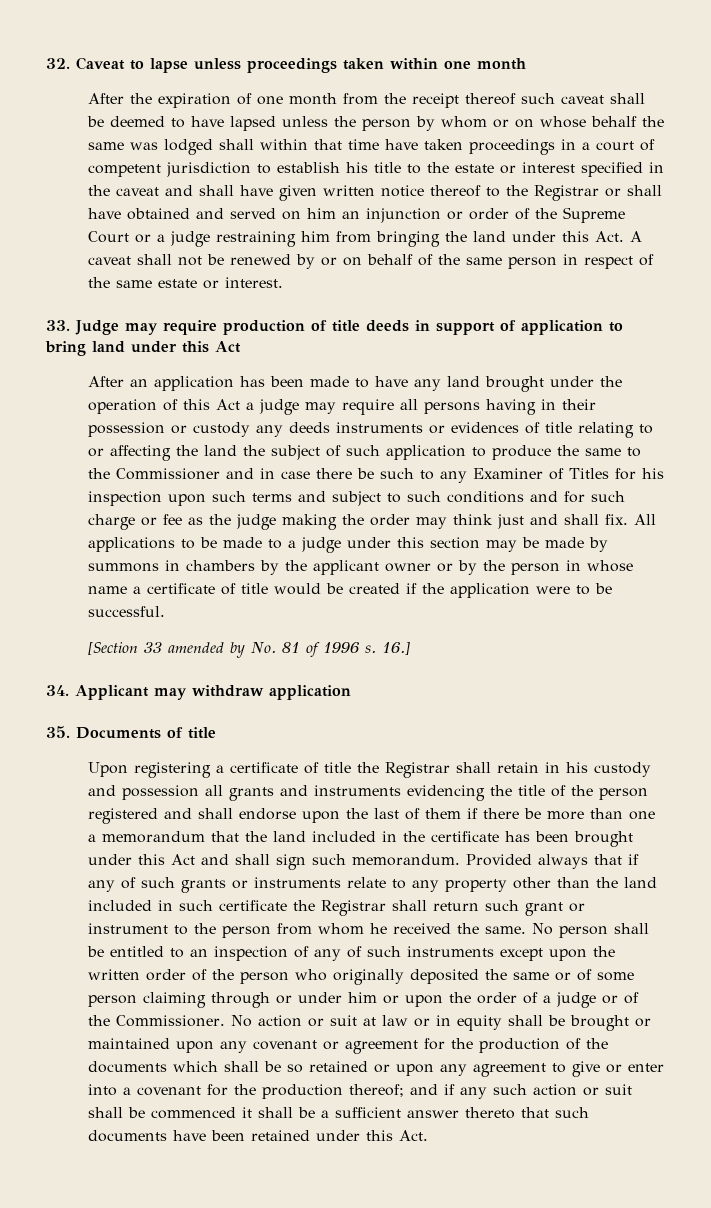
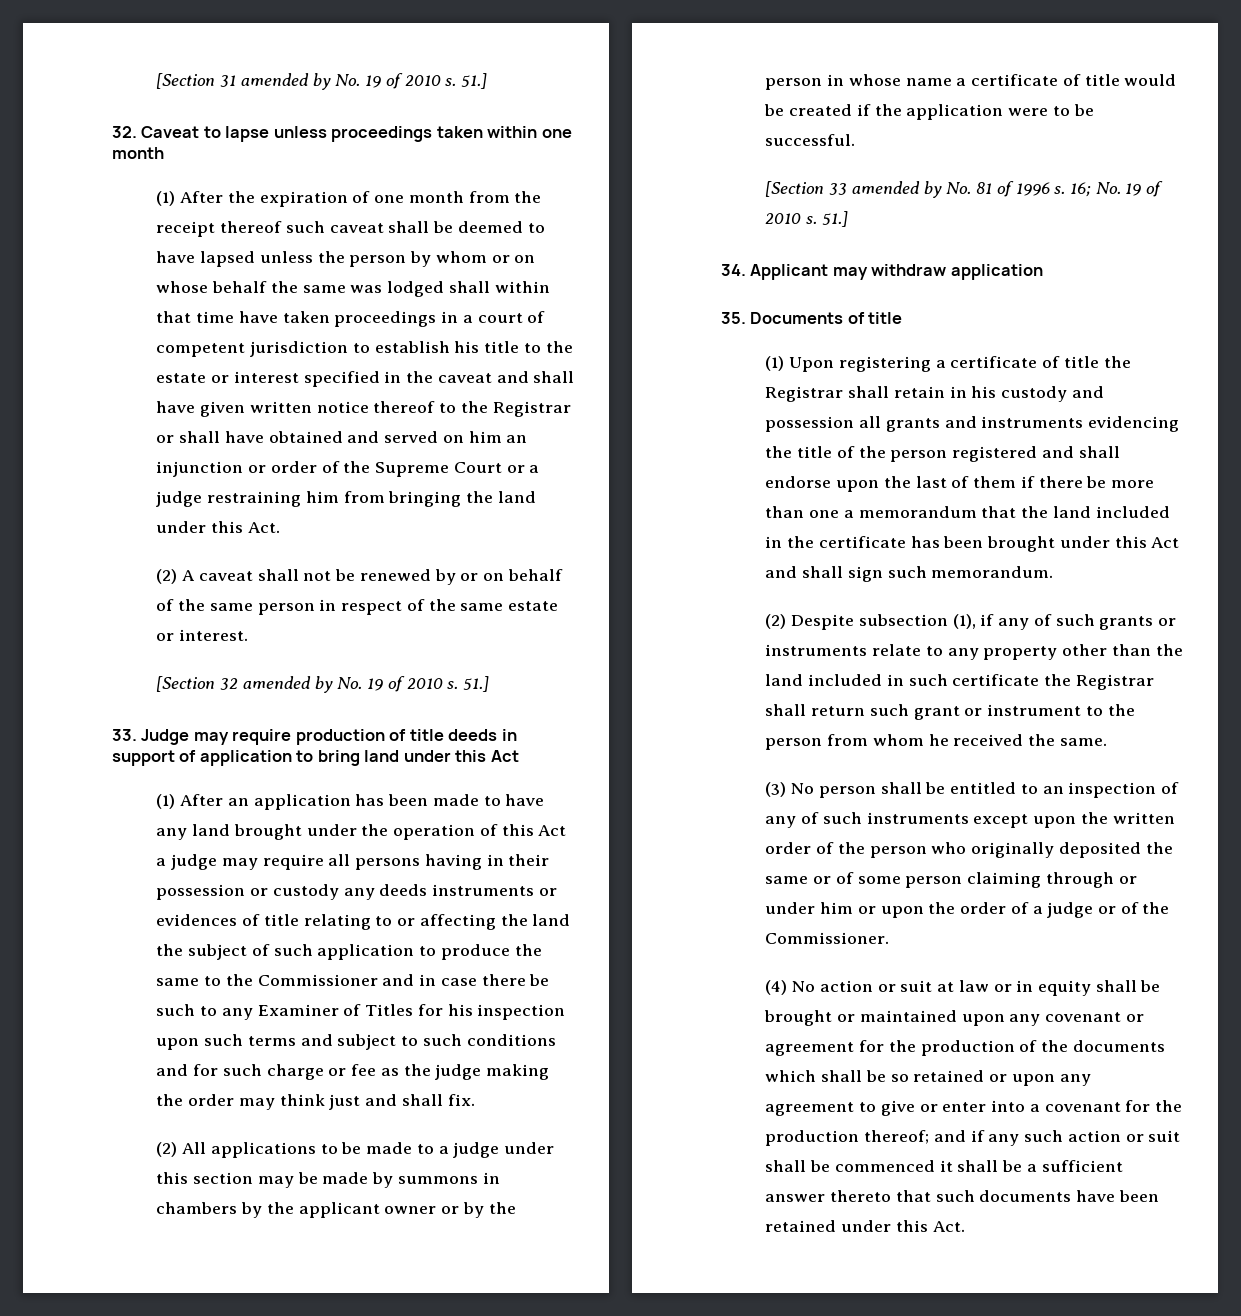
+ [Section 31 amended by No. 19 of 2010 s. 51.]
- After the expiration of one month from the receipt thereof such caveat shall be deemed to have lapsed unless the person by whom or on whose behalf the same was lodged shall within that time have taken proceedings in a court of competent jurisdiction to establish his title to the estate or interest specified in the caveat and shall have given written notice thereof to the Registrar or shall have obtained and served on him an injunction or order of the Supreme Court or a judge restraining him from bringing the land under this Act. A caveat shall not be renewed by or on behalf of the same person in respect of the same estate or interest.
+ (1) After the expiration of one month from the receipt thereof such caveat shall be deemed to have lapsed unless the person by whom or on whose behalf the same was lodged shall within that time have taken proceedings in a court of competent jurisdiction to establish his title to the estate or interest specified in the caveat and shall have given written notice thereof to the Registrar or shall have obtained and served on him an injunction or order of the Supreme Court or a judge restraining him from bringing the land under this Act.
+ (2) A caveat shall not be renewed by or on behalf of the same person in respect of the same estate or interest.
+ [Section 32 amended by No. 19 of 2010 s. 51.]
- After an application has been made to have any land brought under the operation of this Act a judge may require all persons having in their possession or custody any deeds instruments or evidences of title relating to or affecting the land the subject of such application to produce the same to the Commissioner and in case there be such to any Examiner of Titles for his inspection upon such terms and subject to such conditions and for such charge or fee as the judge making the order may think just and shall fix. All applications to be made to a judge under this section may be made by summons in chambers by the applicant owner or by the person in whose name a certificate of title would be created if the application were to be successful.
+ (1) After an application has been made to have any land brought under the operation of this Act a judge may require all persons having in their possession or custody any deeds instruments or evidences of title relating to or affecting the land the subject of such application to produce the same to the Commissioner and in case there be such to any Examiner of Titles for his inspection upon such terms and subject to such conditions and for such charge or fee as the judge making the order may think just and shall fix.
+ (2) All applications to be made to a judge under this section may be made by summons in chambers by the applicant owner or by the person in whose name a certificate of title would be created if the application were to be successful.
- 16.]
+ 16; No. 19 of 2010 s. 51.]
- Upon registering a certificate of title the Registrar shall retain in his custody and possession all grants and instruments evidencing the title of the person registered and shall endorse upon the last of them if there be more than one a memorandum that the land included in the certificate has been brought under this Act and shall sign such memorandum. Provided always that if any of such grants or instruments relate to any property other than the land included in such certificate the Registrar shall return such grant or instrument to the person from whom he received the same. No person shall be entitled to an inspection of any of such instruments except upon the written order of the person who originally deposited the same or of some person claiming through or under him or upon the order of a judge or of the Commissioner. No action or suit at law or in equity shall be brought or maintained upon any covenant or agreement for the production of the documents which shall be so retained or upon any agreement to give or enter into a covenant for the production thereof;
+ (1) Upon registering a certificate of title the Registrar shall retain in his custody and possession all grants and instruments evidencing the title of the person registered and shall endorse upon the last of them if there be more than one a memorandum that the land included in the certificate has been brought under this Act and shall sign such memorandum.
+ (2) Despite subsection (1), if any of such grants or instruments relate to any property other than the land included in such certificate the Registrar shall return such grant or instrument to the person from whom he received the same.
+ (3) No person shall be entitled to an inspection of any of such instruments except upon the written order of the person who originally deposited the same or of some person claiming through or under him or upon the order of a judge or of the Commissioner.
+ (4) No action or suit at law or in equity shall be brought or maintained upon any covenant or agreement for the production of the documents which shall be so retained or upon any agreement to give or enter into a covenant for the production thereof;

